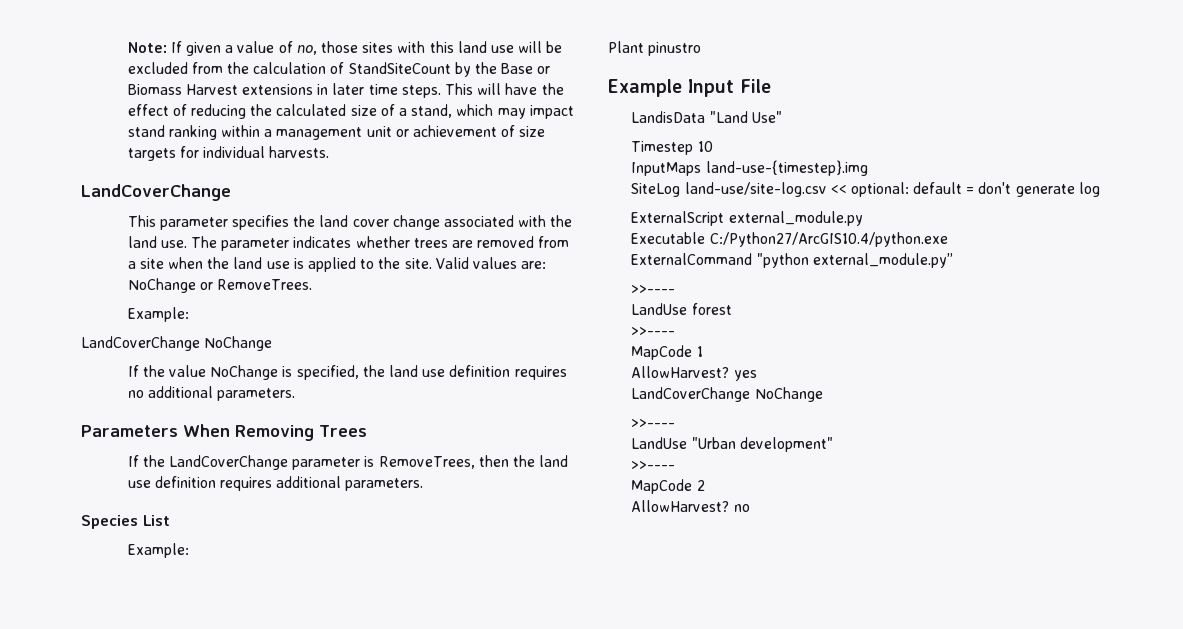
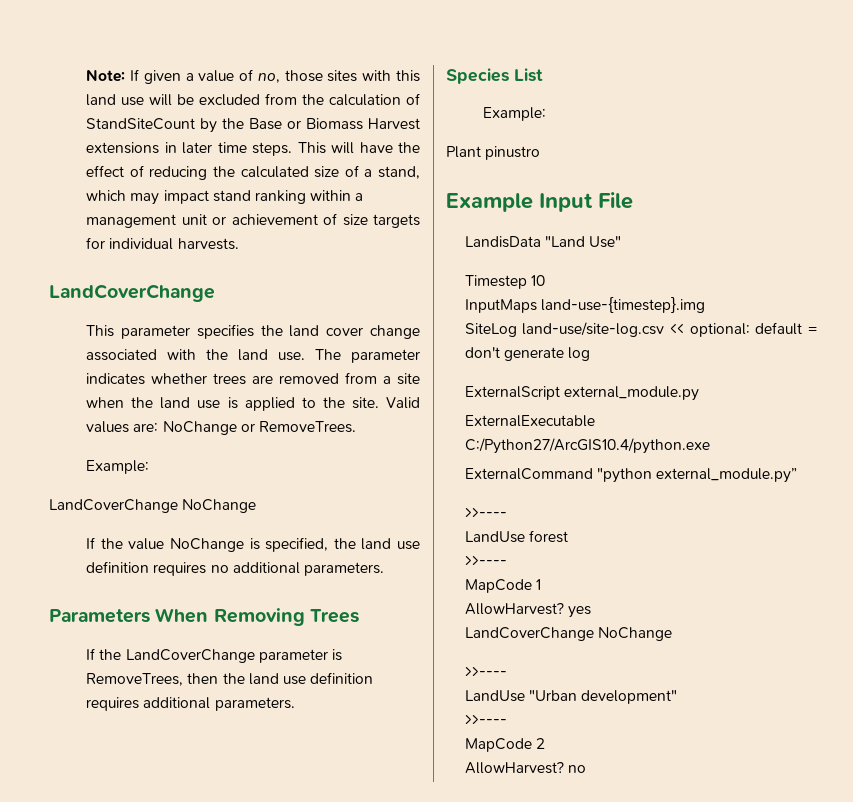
- Executable C:/Python27/ArcGIS10.4/python.exe
+ ExternalExecutable C:/Python27/ArcGIS10.4/python.exe

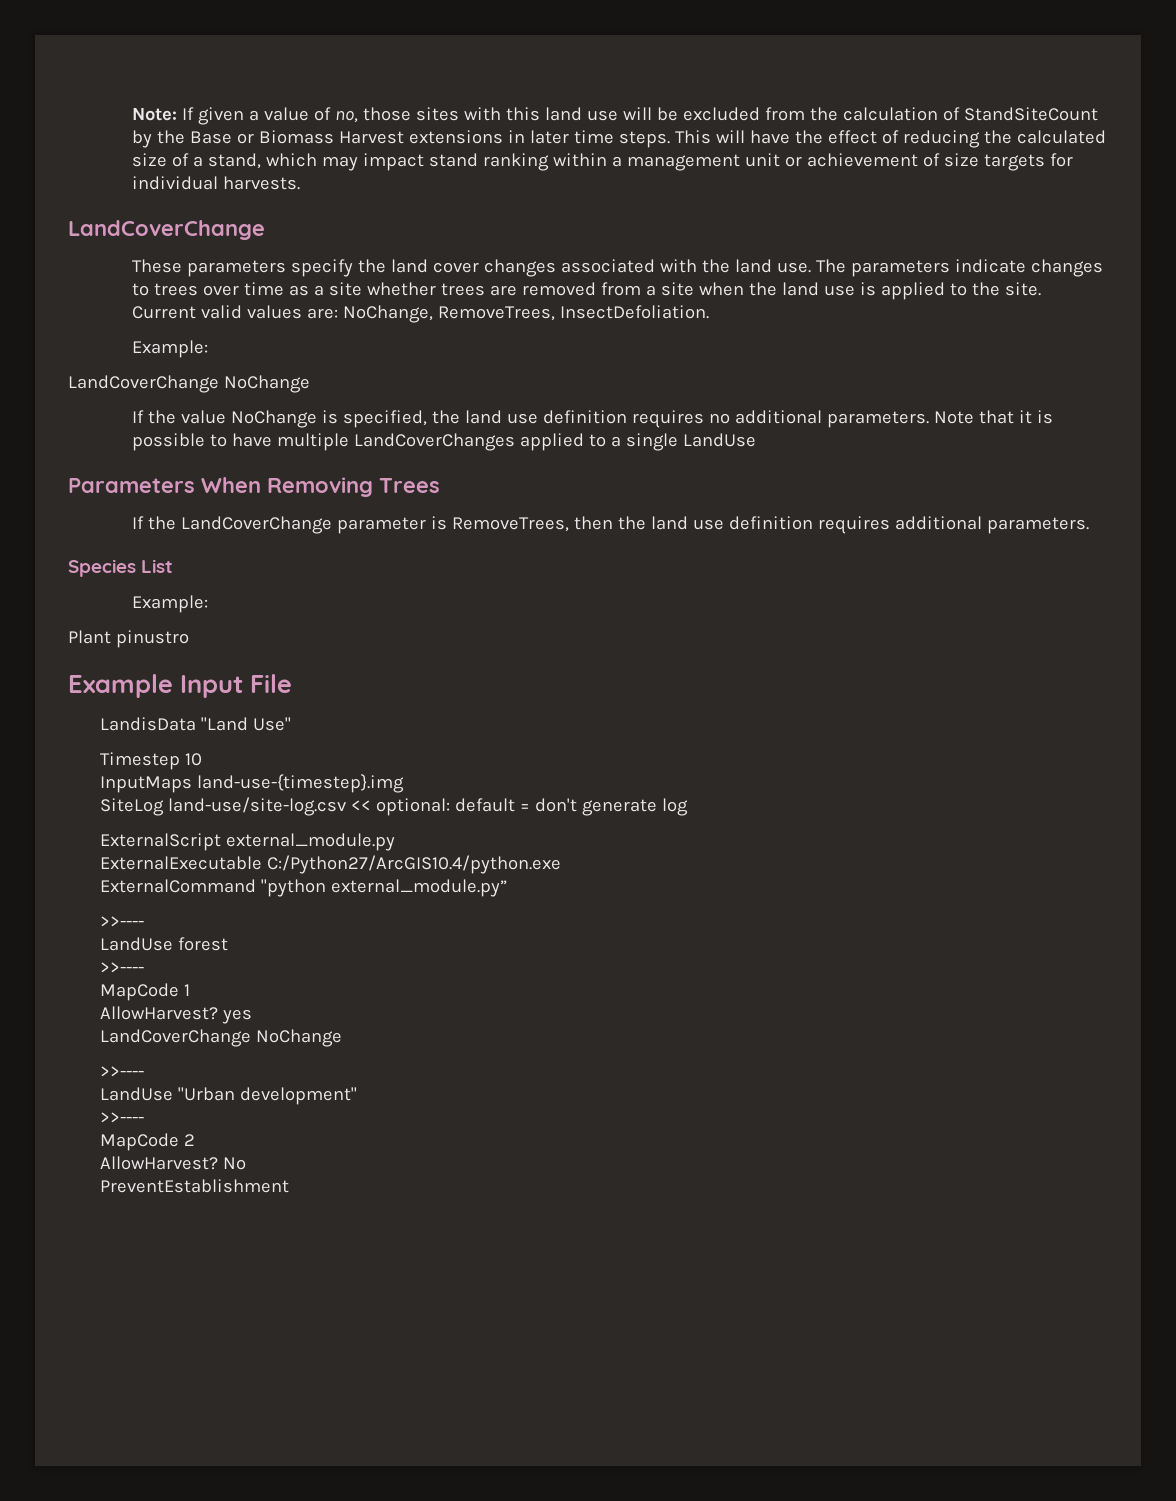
- This parameter specifies the land cover change associated with the land use.
+ These parameters specify the land cover changes associated with the land use.
- The parameter indicates whether trees are removed from a site when the land use is applied to the site.
+ The parameters indicate changes to trees over time as a site whether trees are removed from a site when the land use is applied to the site.
- Valid values are: NoChange or RemoveTrees.
+ Current valid values are: NoChange, RemoveTrees, InsectDefoliation.
+ Note that it is possible to have multiple LandCoverChanges applied to a single LandUse
- AllowHarvest? no
+ AllowHarvest? No
+ PreventEstablishment

